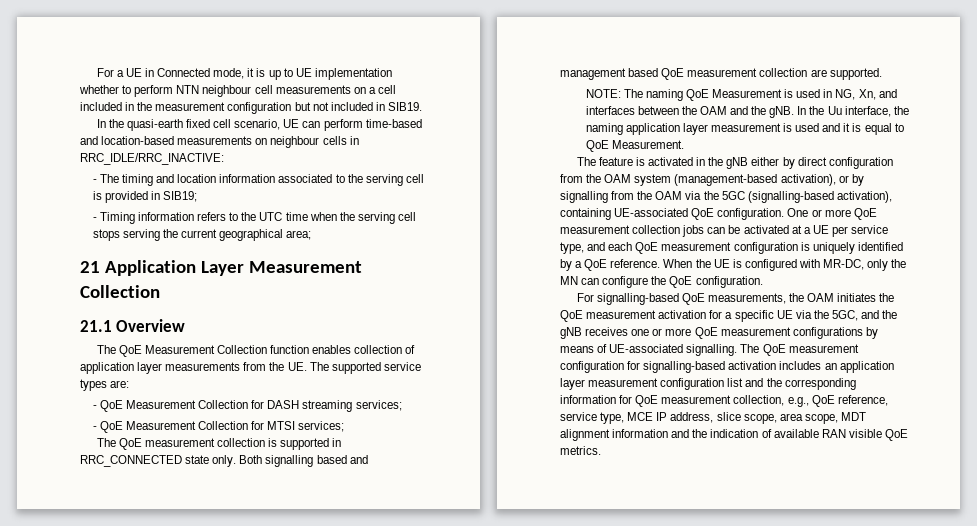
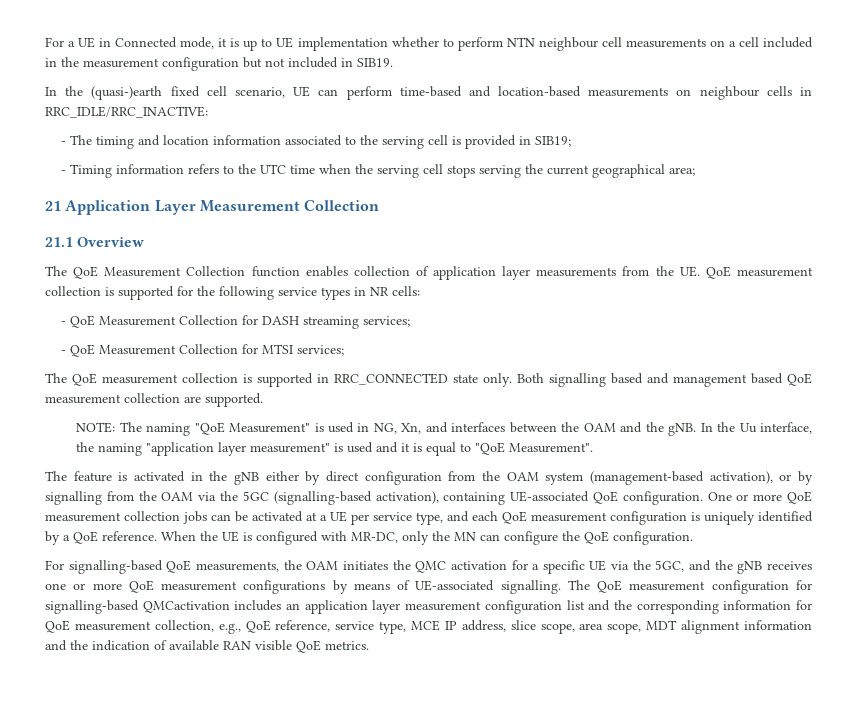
- In the quasi-earth fixed cell scenario, UE can perform time-based and location-based measurements on neighbour cells in RRC_IDLE/RRC_INACTIVE:
+ In the (quasi-)earth fixed cell scenario, UE can perform time-based and location-based measurements on neighbour cells in RRC_IDLE/RRC_INACTIVE:
- The QoE Measurement Collection function enables collection of application layer measurements from the UE. The supported service types are:
+ The QoE Measurement Collection function enables collection of application layer measurements from the UE. QoE measurement collection is supported for the following service types in NR cells:
- NOTE: The naming QoE Measurement is used in NG, Xn, and interfaces between the OAM and the gNB.
+ NOTE: The naming "QoE Measurement" is used in NG, Xn, and interfaces between the OAM and the gNB.
- In the Uu interface, the naming application layer measurement is used and it is equal to QoE Measurement.
+ In the Uu interface, the naming "application layer measurement" is used and it is equal to "QoE Measurement".
- For signalling-based QoE measurements, the OAM initiates the QoE measurement activation for a specific UE via the 5GC, and the gNB receives one or more QoE measurement configurations by means of UE-associated signalling.
+ For signalling-based QoE measurements, the OAM initiates the QMC activation for a specific UE via the 5GC, and the gNB receives one or more QoE measurement configurations by means of UE-associated signalling.
- The QoE measurement configuration for signalling-based activation includes an application layer measurement configuration list and the corresponding information for QoE measurement collection, e.g., QoE reference, service type, MCE IP address, slice scope, area scope, MDT alignment information and the indication of available RAN visible QoE metrics.
+ The QoE measurement configuration for signalling-based QMCactivation includes an application layer measurement configuration list and the corresponding information for QoE measurement collection, e.g., QoE reference, service type, MCE IP address, slice scope, area scope, MDT alignment information and the indication of available RAN visible QoE metrics.

